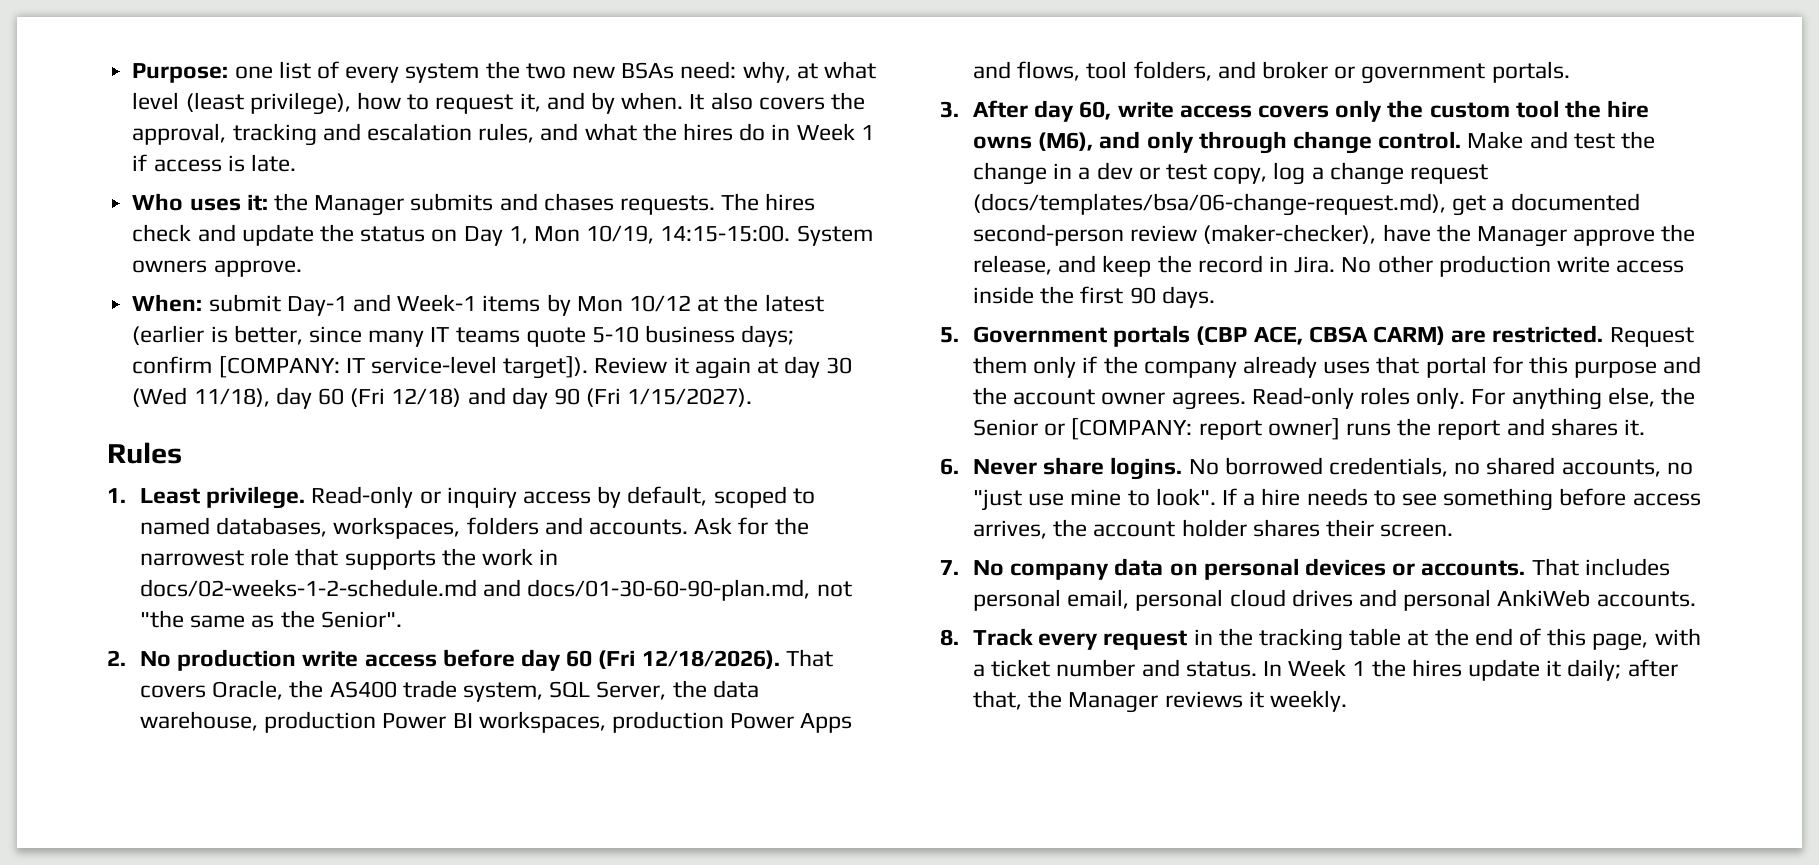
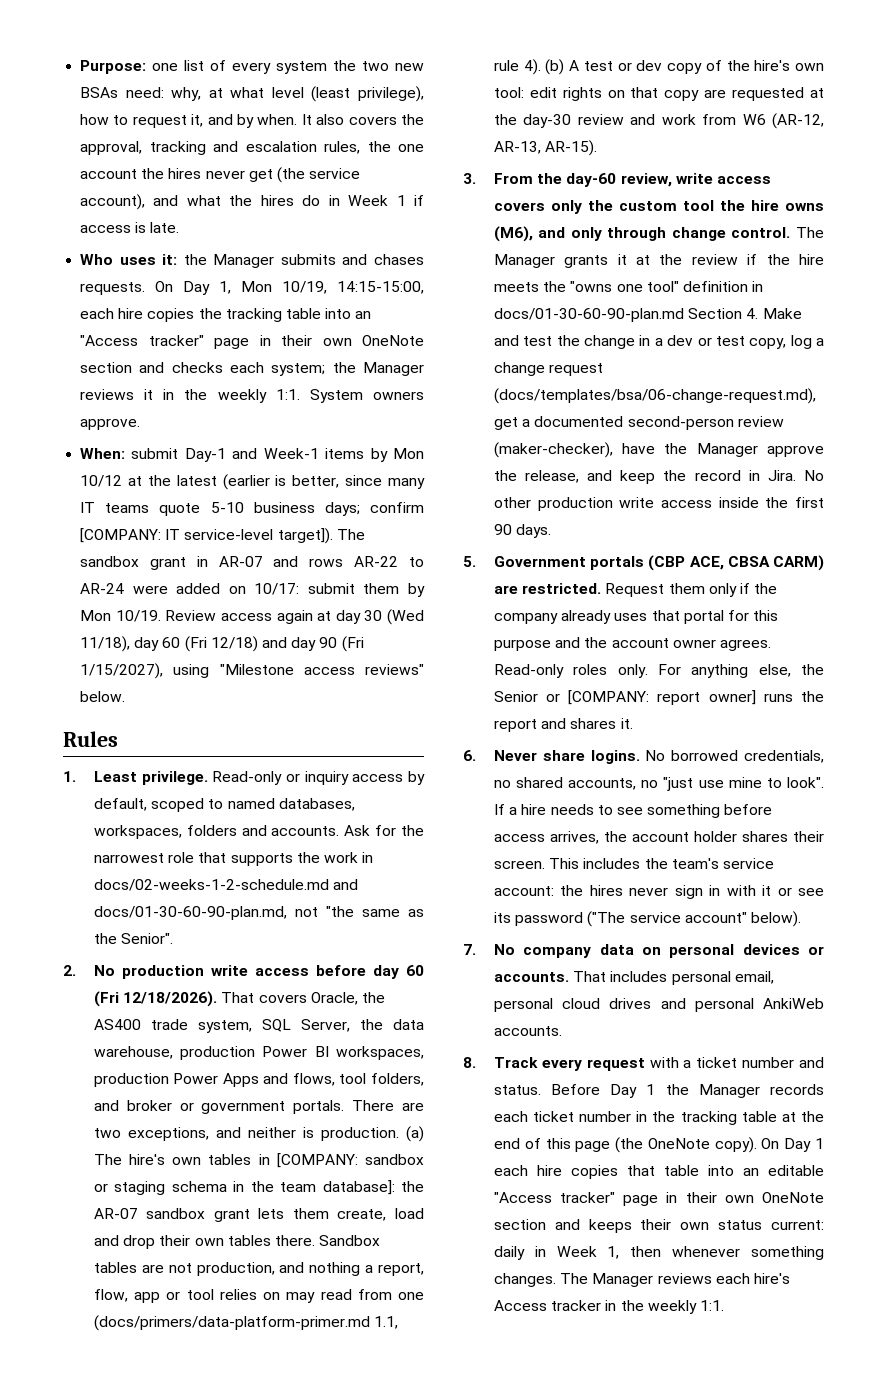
- It also covers the approval, tracking and escalation rules, and what the hires do in Week 1 if access is late.
+ It also covers the approval, tracking and escalation rules, the one account the hires never get (the service account), and what the hires do in Week 1 if access is late.
- The hires check and update the status on Day 1, Mon 10/19, 14:15-15:00.
+ On Day 1, Mon 10/19, 14:15-15:00, each hire copies the tracking table into an "Access tracker" page in their own OneNote section and checks each system; the Manager reviews it in the weekly 1:1.
- Review it again at day 30 (Wed 11/18), day 60 (Fri 12/18) and day 90 (Fri 1/15/2027).
+ The sandbox grant in AR-07 and rows AR-22 to AR-24 were added on 10/17: submit them by Mon 10/19. Review access again at day 30 (Wed 11/18), day 60 (Fri 12/18) and day 90 (Fri 1/15/2027), using "Milestone access reviews" below.
- That covers Oracle, the AS400 trade system, SQL Server, the data warehouse, production Power BI workspaces, production Power Apps and flows, tool folders, and broker or government portals.
- 3. After day 60, write access covers only the custom tool the hire owns (M6), and only through change control.
+ That covers Oracle, the AS400 trade system, SQL Server, the data warehouse, production Power BI workspaces, production Power Apps and flows, tool folders, and broker or government portals. There are two exceptions, and neither is production. (a) The hire's own tables in [COMPANY: sandbox or staging schema in the team database]: the AR-07 sandbox grant lets them create, load and drop their own tables there. Sandbox tables are not production, and nothing a report, flow, app or tool relies on may read from one (docs/primers/data-platform-primer.md 1.1, rule 4). (b) A test or dev copy of the hire's own tool: edit rights on that copy are requested at the day-30 review and work from W6 (AR-12, AR-13, AR-15).
+ 3. From the day-60 review, write access covers only the custom tool the hire owns (M6), and only through change control.
- Make and test the change in a dev or test copy, log a change request (docs/templates/bsa/06-change-request.md), get a documented second-person review (maker-checker), have the Manager approve the release, and keep the record in Jira.
+ The Manager grants it at the review if the hire meets the "owns one tool" definition in docs/01-30-60-90-plan.md Section 4. Make and test the change in a dev or test copy, log a change request (docs/templates/bsa/06-change-request.md), get a documented second-person review (maker-checker), have the Manager approve the release, and keep the record in Jira.
+ This includes the team's service account: the hires never sign in with it or see its password ("The service account" below).
- 8. Track every request in the tracking table at the end of this page, with a ticket number and status. In Week 1 the hires update it daily; after that, the Manager reviews it weekly.
+ 8. Track every request with a ticket number and status. Before Day 1 the Manager records each ticket number in the tracking table at the end of this page (the OneNote copy). On Day 1 each hire copies that table into an editable "Access tracker" page in their own OneNote section and keeps their own status current: daily in Week 1, then whenever something changes. The Manager reviews each hire's Access tracker in the weekly 1:1.

